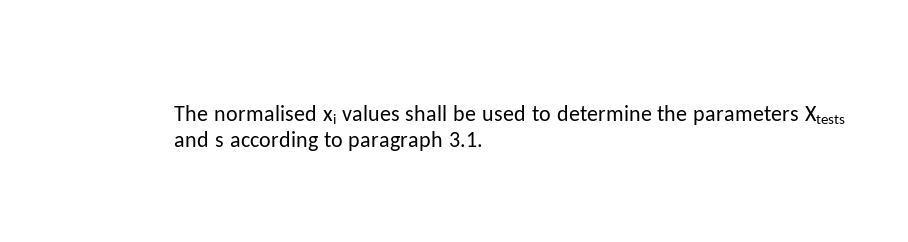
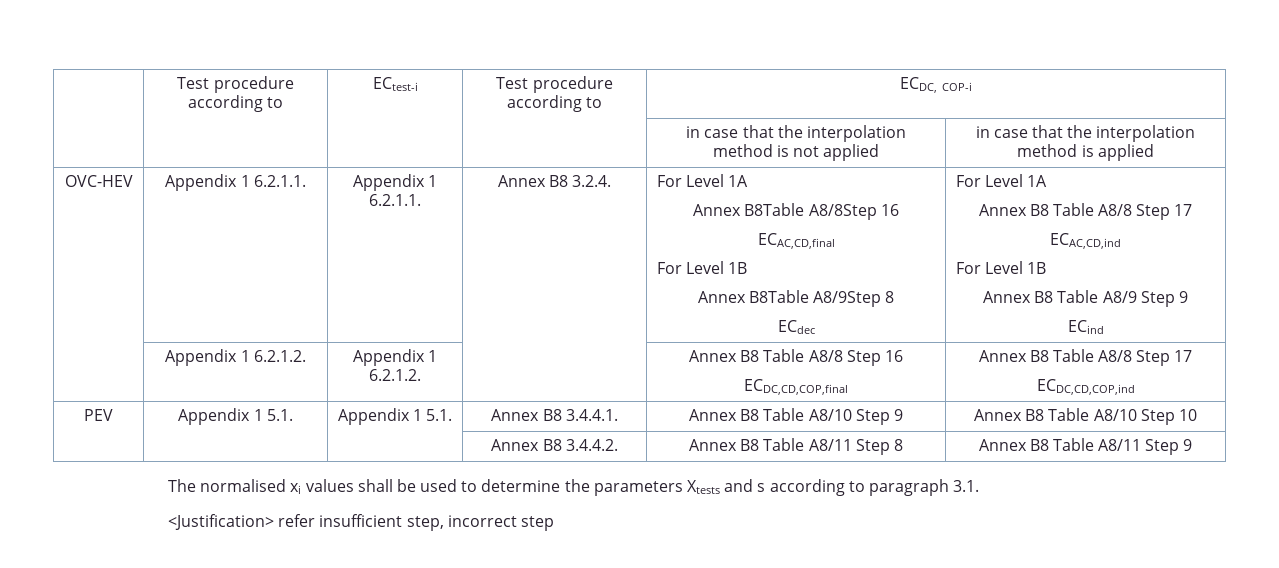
+ | Test procedure according to | ECtest-i | Test procedure according to | ECDC, COP-i
+ | | | | in case that the interpolation method is not applied | in case that the interpolation method is applied
+ OVC-HEV | Appendix 1 6.2.1.1. | Appendix 1 6.2.1.1. | Annex B8 3.2.4. | For Level 1A
+ Annex B8Table A8/8Step 16
+ ECAC,CD,final
+ For Level 1B
+ Annex B8Table A8/9Step 8
+ ECdec | For Level 1A
+ Annex B8 Table A8/8 Step 17
+ ECAC,CD,ind
+ For Level 1B
+ Annex B8 Table A8/9 Step 9
+ ECind
+ | Appendix 1 6.2.1.2. | Appendix 1 6.2.1.2. | | Annex B8 Table A8/8 Step 16
+ ECDC,CD,COP,final | Annex B8 Table A8/8 Step 17
+ ECDC,CD,COP,ind
+ PEV | Appendix 1 5.1. | Appendix 1 5.1. | Annex B8 3.4.4.1. | Annex B8 Table A8/10 Step 9 | Annex B8 Table A8/10 Step 10
+ | | | Annex B8 3.4.4.2. | Annex B8 Table A8/11 Step 8 | Annex B8 Table A8/11 Step 9
+ <Justification> refer insufficient step, incorrect step

